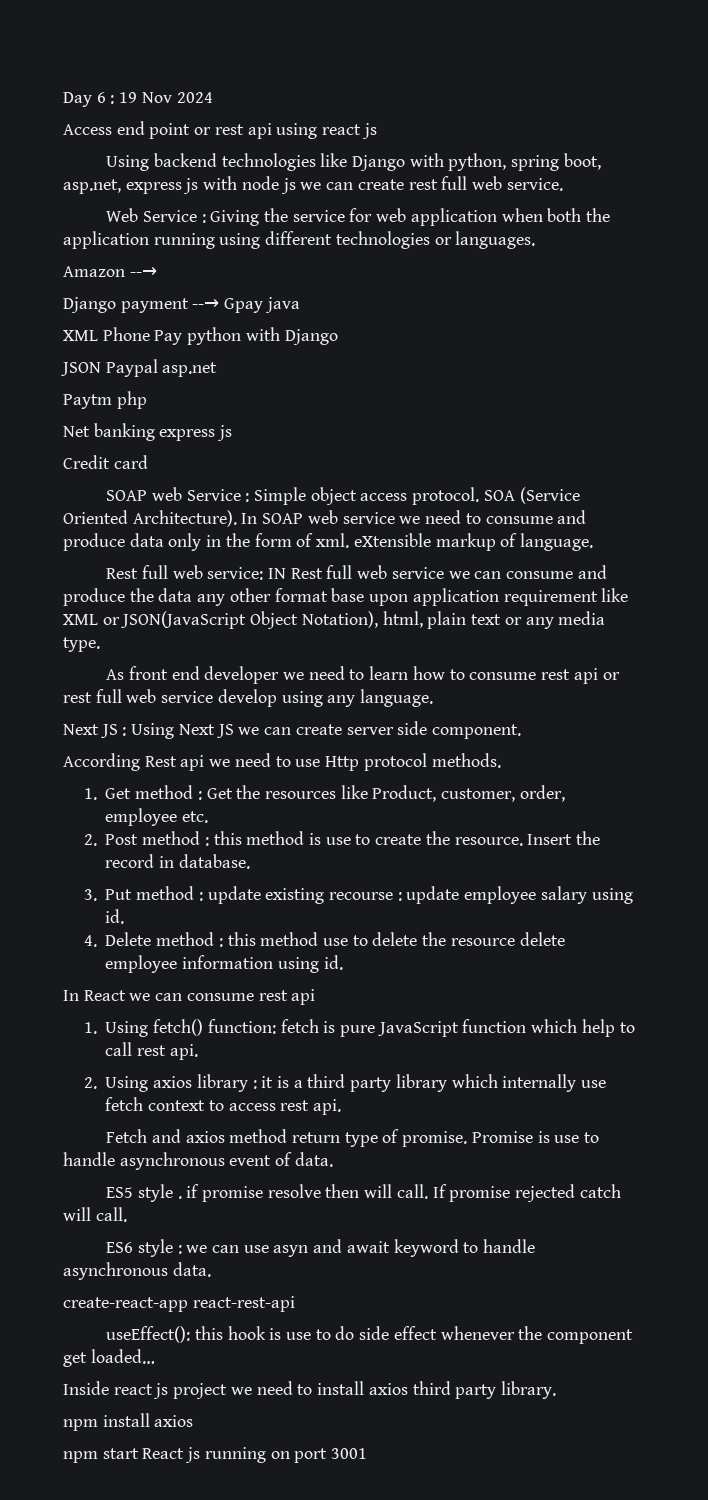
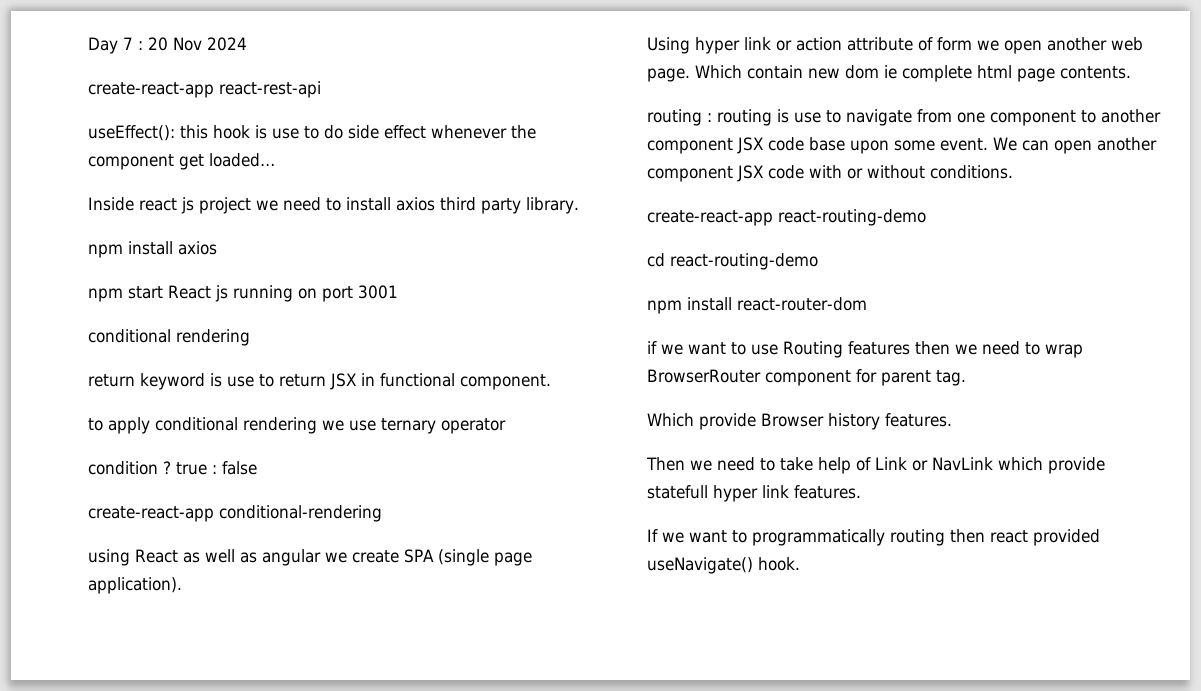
- Day 6 : 19 Nov 2024
+ Day 7 : 20 Nov 2024
- Access end point or rest api using react js
- Using backend technologies like Django with python, spring boot, asp.net, express js with node js we can create rest full web service.
- Web Service : Giving the service for web application when both the application running using different technologies or languages.
- Amazon --→
- Django payment --→ Gpay java
- XML Phone Pay python with Django
- JSON Paypal asp.net
- Paytm php
- Net banking express js
- Credit card
- SOAP web Service : Simple object access protocol. SOA (Service Oriented Architecture). In SOAP web service we need to consume and produce data only in the form of xml. eXtensible markup of language.
- Rest full web service: IN Rest full web service we can consume and produce the data any other format base upon application requirement like XML or JSON(JavaScript Object Notation), html, plain text or any media type.
- As front end developer we need to learn how to consume rest api or rest full web service develop using any language.
- Next JS : Using Next JS we can create server side component.
- According Rest api we need to use Http protocol methods.
- 1. Get method : Get the resources like Product, customer, order, employee etc.
- 2. Post method : this method is use to create the resource. Insert the record in database.
- 3. Put method : update existing recourse : update employee salary using id.
- 4. Delete method : this method use to delete the resource delete employee information using id.
- In React we can consume rest api
- 1. Using fetch() function: fetch is pure JavaScript function which help to call rest api.
- 2. Using axios library : it is a third party library which internally use fetch context to access rest api.
- Fetch and axios method return type of promise. Promise is use to handle asynchronous event of data.
- ES5 style . if promise resolve then will call. If promise rejected catch will call.
- ES6 style : we can use asyn and await keyword to handle asynchronous data.
  npm start React js running on port 3001
+ conditional rendering
+ return keyword is use to return JSX in functional component.
+ to apply conditional rendering we use ternary operator
+ condition ? true : false
+ create-react-app conditional-rendering
+ using React as well as angular we create SPA (single page application).
+ Using hyper link or action attribute of form we open another web page. Which contain new dom ie complete html page contents.
+ routing : routing is use to navigate from one component to another component JSX code base upon some event. We can open another component JSX code with or without conditions.
+ create-react-app react-routing-demo
+ cd react-routing-demo
+ npm install react-router-dom
+ if we want to use Routing features then we need to wrap BrowserRouter component for parent tag.
+ Which provide Browser history features.
+ Then we need to take help of Link or NavLink which provide statefull hyper link features.
+ If we want to programmatically routing then react provided useNavigate() hook.

